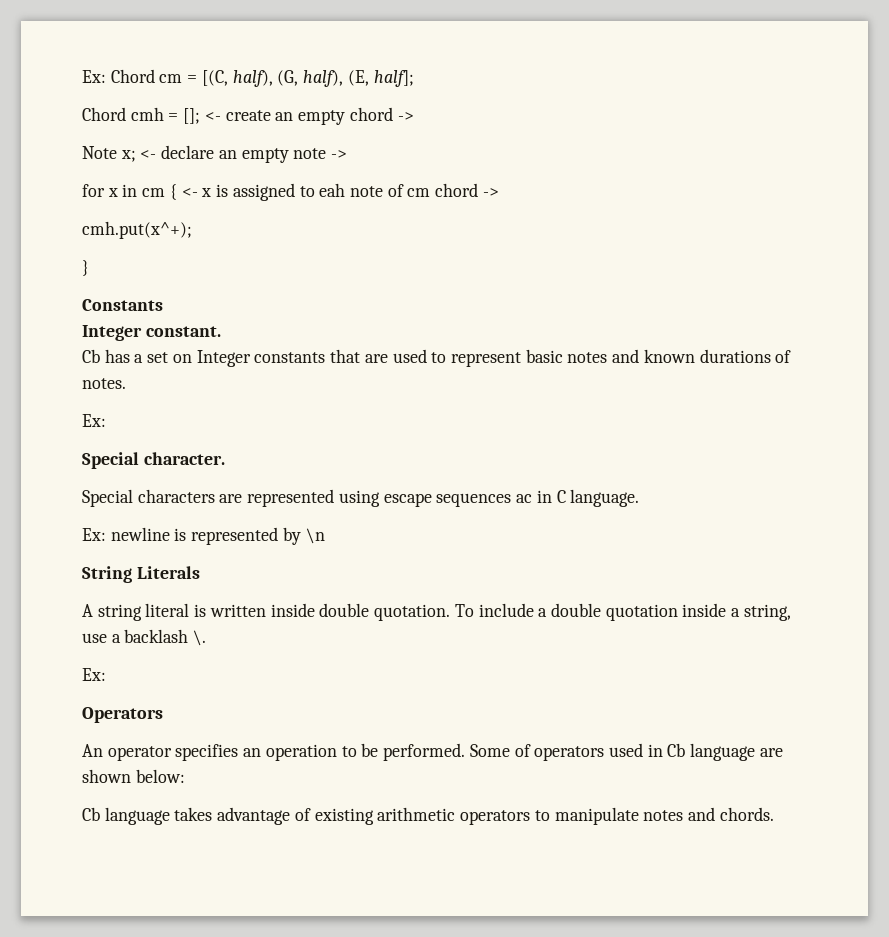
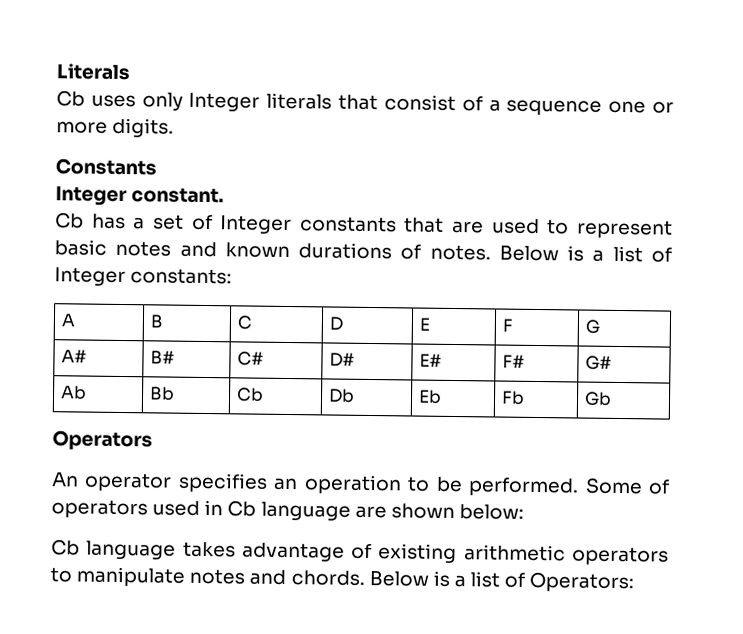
- Ex: Chord cm = [(C, half), (G, half), (E, half];
- Chord cmh = []; <- create an empty chord ->
- Note x; <- declare an empty note ->
- for x in cm { <- x is assigned to eah note of cm chord ->
- cmh.put(x^+);
- }
+ Literals
+ Cb uses only Integer literals that consist of a sequence one or more digits.
- Cb has a set on Integer constants that are used to represent basic notes and known durations of notes.
- Ex:
- Special character.
- Special characters are represented using escape sequences ac in C language.
- Ex: newline is represented by \n
- String Literals
- A string literal is written inside double quotation. To include a double quotation inside a string, use a backlash \.
- Ex:
+ Cb has a set of Integer constants that are used to represent basic notes and known durations of notes. Below is a list of Integer constants:
+ A | B | C | D | E | F | G
+ A# | B# | C# | D# | E# | F# | G#
+ Ab | Bb | Cb | Db | Eb | Fb | Gb
+ Below is a list of Operators:

